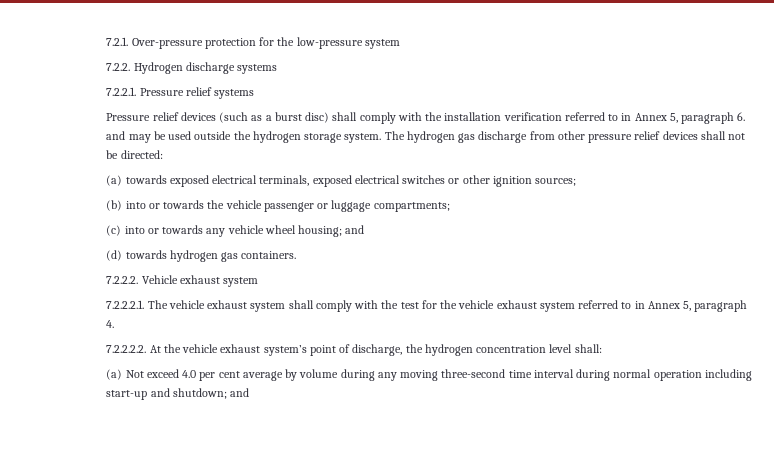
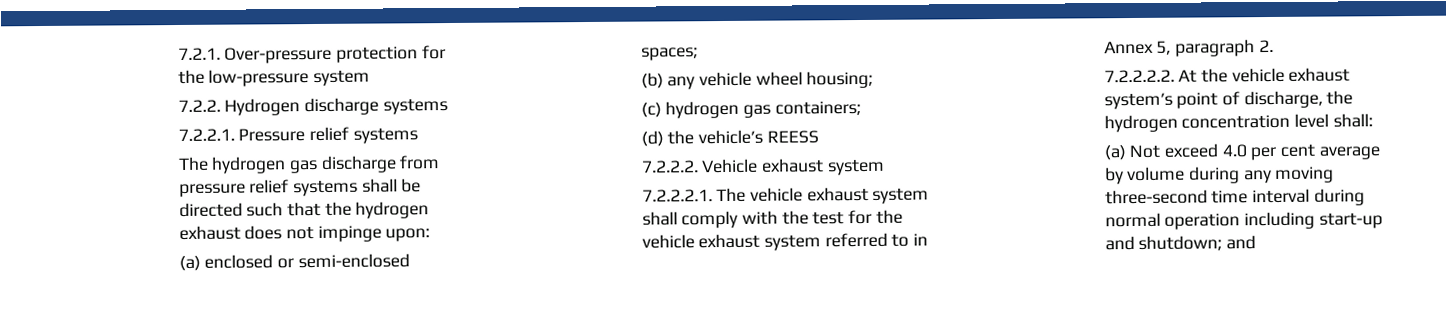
- Pressure relief devices (such as a burst disc) shall comply with the installation verification referred to in Annex 5, paragraph 6. and may be used outside the hydrogen storage system. The hydrogen gas discharge from other pressure relief devices shall not be directed:
- (a) towards exposed electrical terminals, exposed electrical switches or other ignition sources;
- (b) into or towards the vehicle passenger or luggage compartments;
- (c) into or towards any vehicle wheel housing; and
- (d) towards hydrogen gas containers.
+ The hydrogen gas discharge from pressure relief systems shall be directed such that the hydrogen exhaust does not impinge upon:
+ (a) enclosed or semi-enclosed spaces;
+ (b) any vehicle wheel housing;
+ (c) hydrogen gas containers;
+ (d) the vehicle’s REESS
- 7.2.2.2.1. The vehicle exhaust system shall comply with the test for the vehicle exhaust system referred to in Annex 5, paragraph 4.
+ 7.2.2.2.1. The vehicle exhaust system shall comply with the test for the vehicle exhaust system referred to in Annex 5, paragraph 2.

